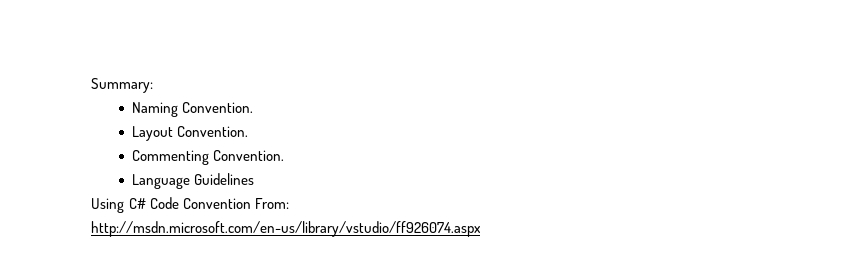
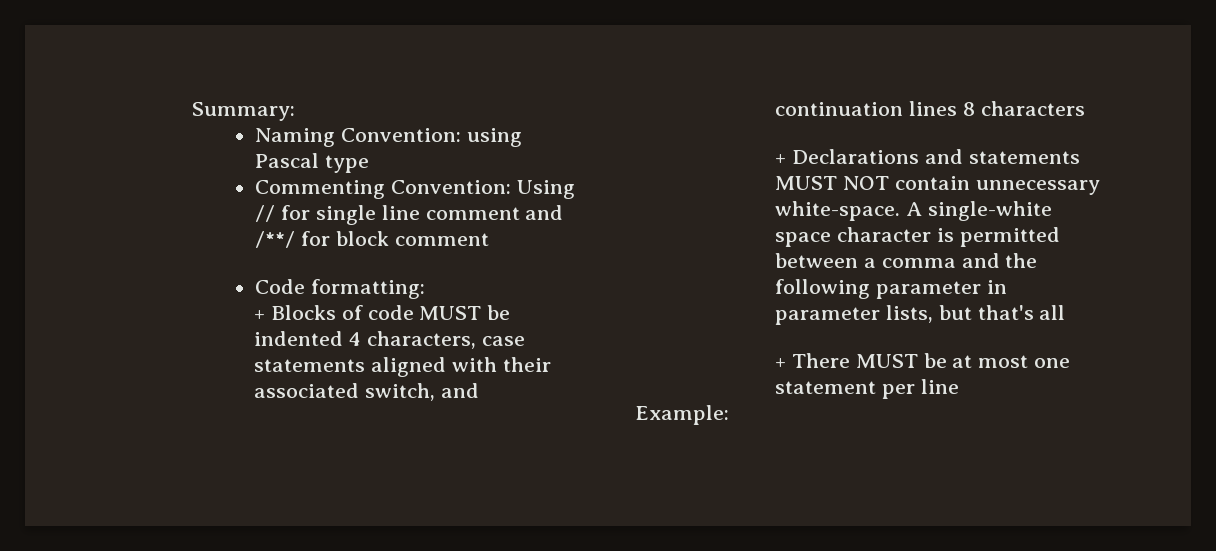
- Naming Convention.
- Layout Convention.
- Commenting Convention.
- Language Guidelines
- Using C# Code Convention From:
- http://msdn.microsoft.com/en-us/library/vstudio/ff926074.aspx
+ Naming Convention: using Pascal type
+ Commenting Convention: Using // for single line comment and /**/ for block comment
+ Code formatting:
+ + Blocks of code MUST be indented 4 characters, case statements aligned with their associated switch, and continuation lines 8 characters
+ + Declarations and statements MUST NOT contain unnecessary white-space. A single-white space character is permitted between a comma and the following parameter in parameter lists, but that's all
+ + There MUST be at most one statement per line
+ Example:

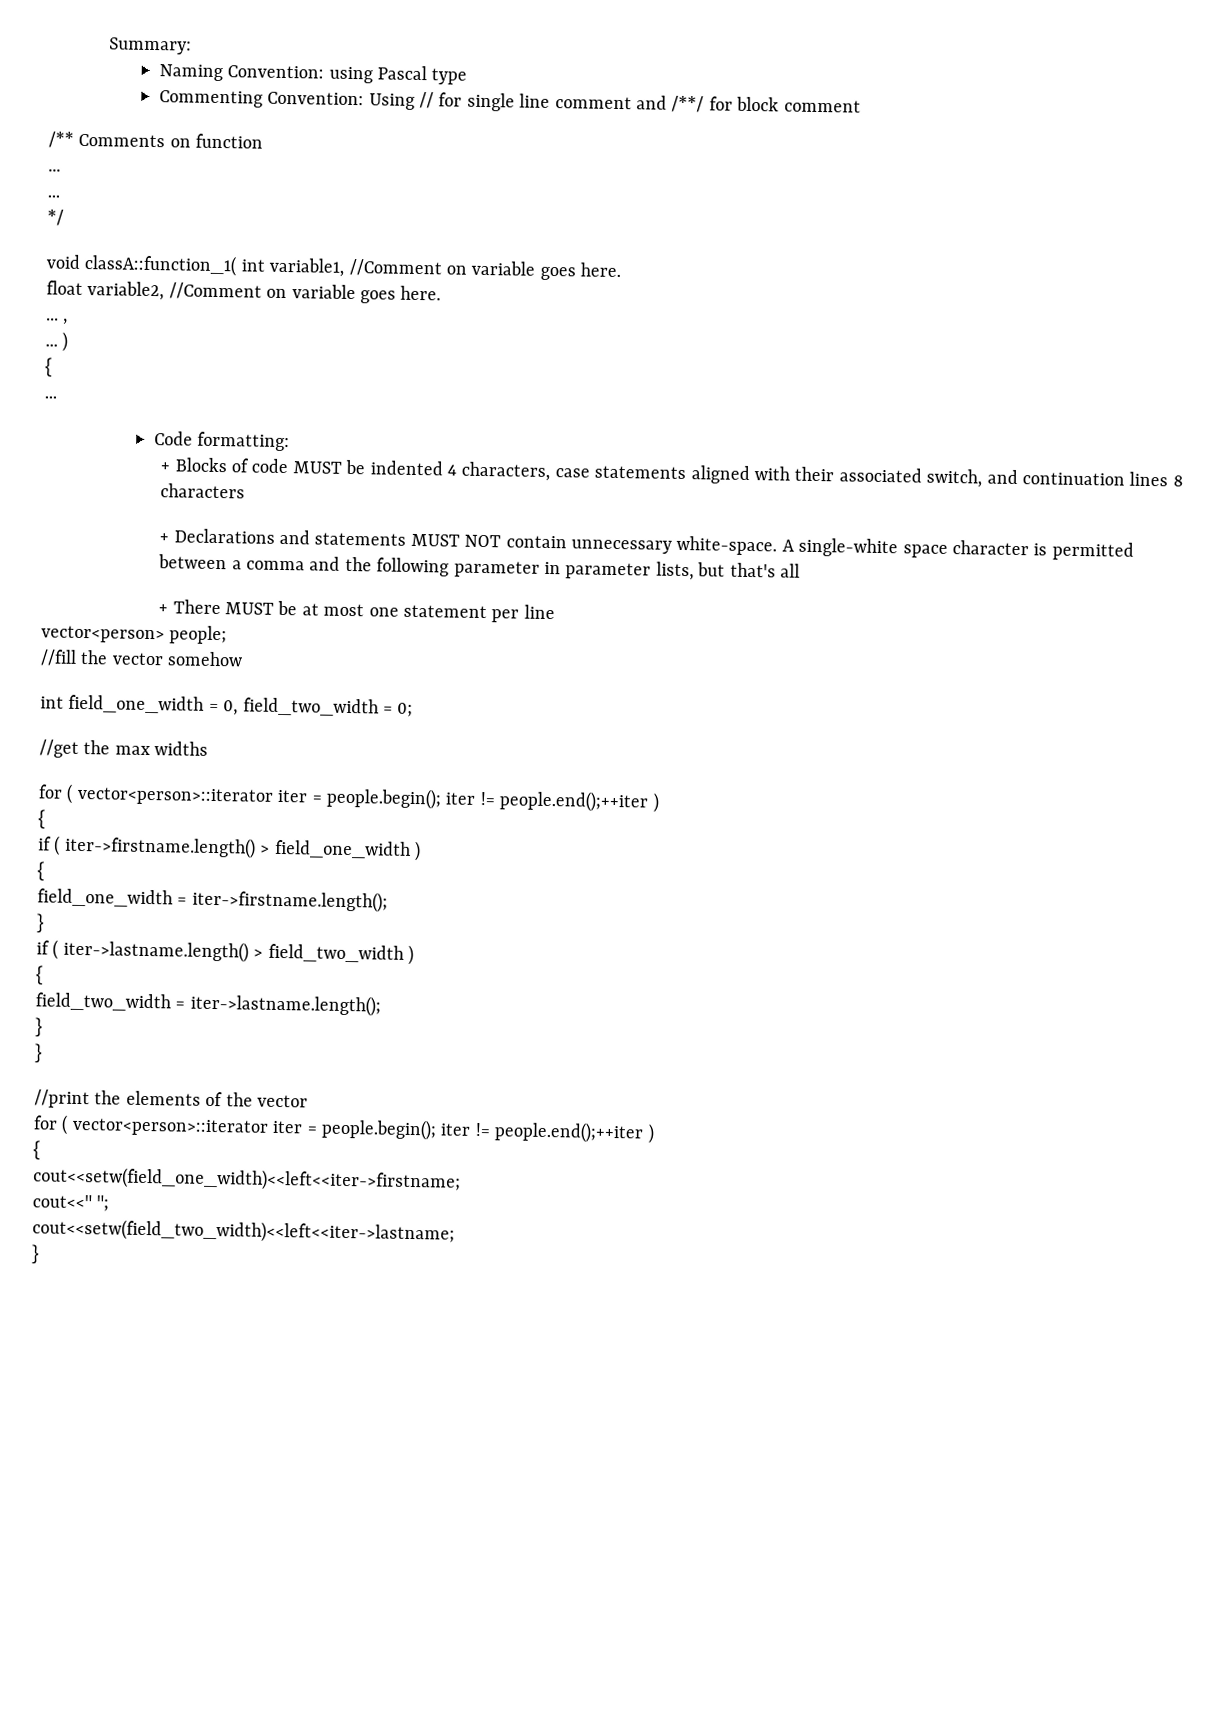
+ /** Comments on function
+ ...
+ ...
+ */
+ void classA::function_1( int variable1, //Comment on variable goes here.
+ float variable2, //Comment on variable goes here.
+ ... ,
+ ... )
+ {
+ ...
- Example:
+ vector<person> people;
+ //fill the vector somehow
+ int field_one_width = 0, field_two_width = 0;
+ //get the max widths
+ for ( vector<person>::iterator iter = people.begin(); iter != people.end();++iter )
+ {
+ if ( iter->firstname.length() > field_one_width )
+ {
+ field_one_width = iter->firstname.length();
+ }
+ if ( iter->lastname.length() > field_two_width )
+ {
+ field_two_width = iter->lastname.length();
+ }
+ }
+ //print the elements of the vector
+ for ( vector<person>::iterator iter = people.begin(); iter != people.end();++iter )
+ {
+ cout<<setw(field_one_width)<<left<<iter->firstname;
+ cout<<" ";
+ cout<<setw(field_two_width)<<left<<iter->lastname;
+ }

